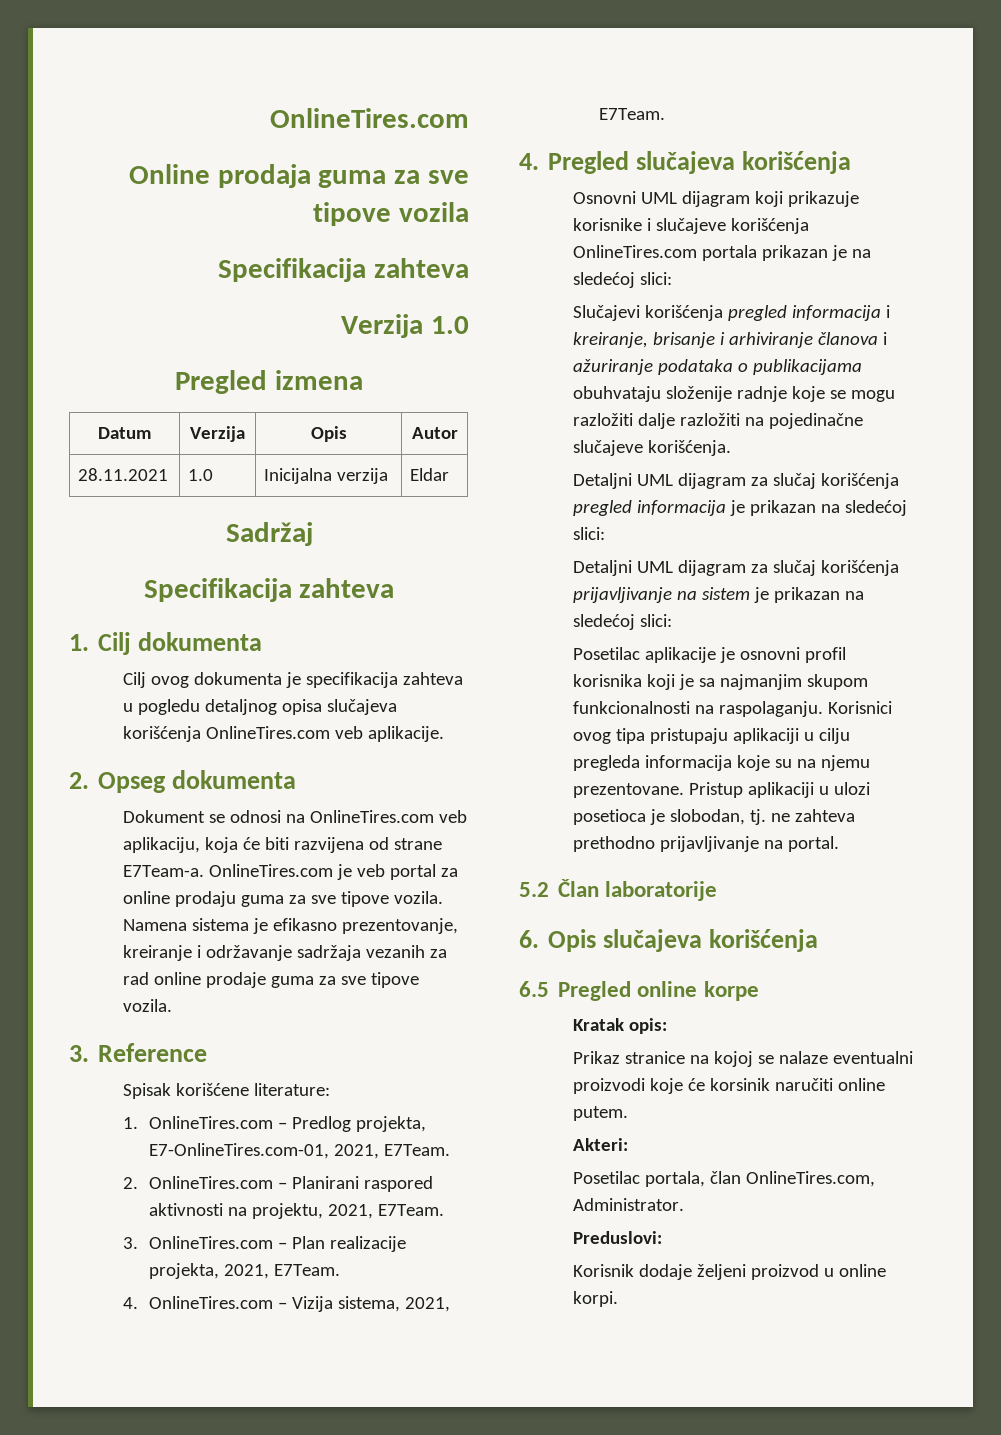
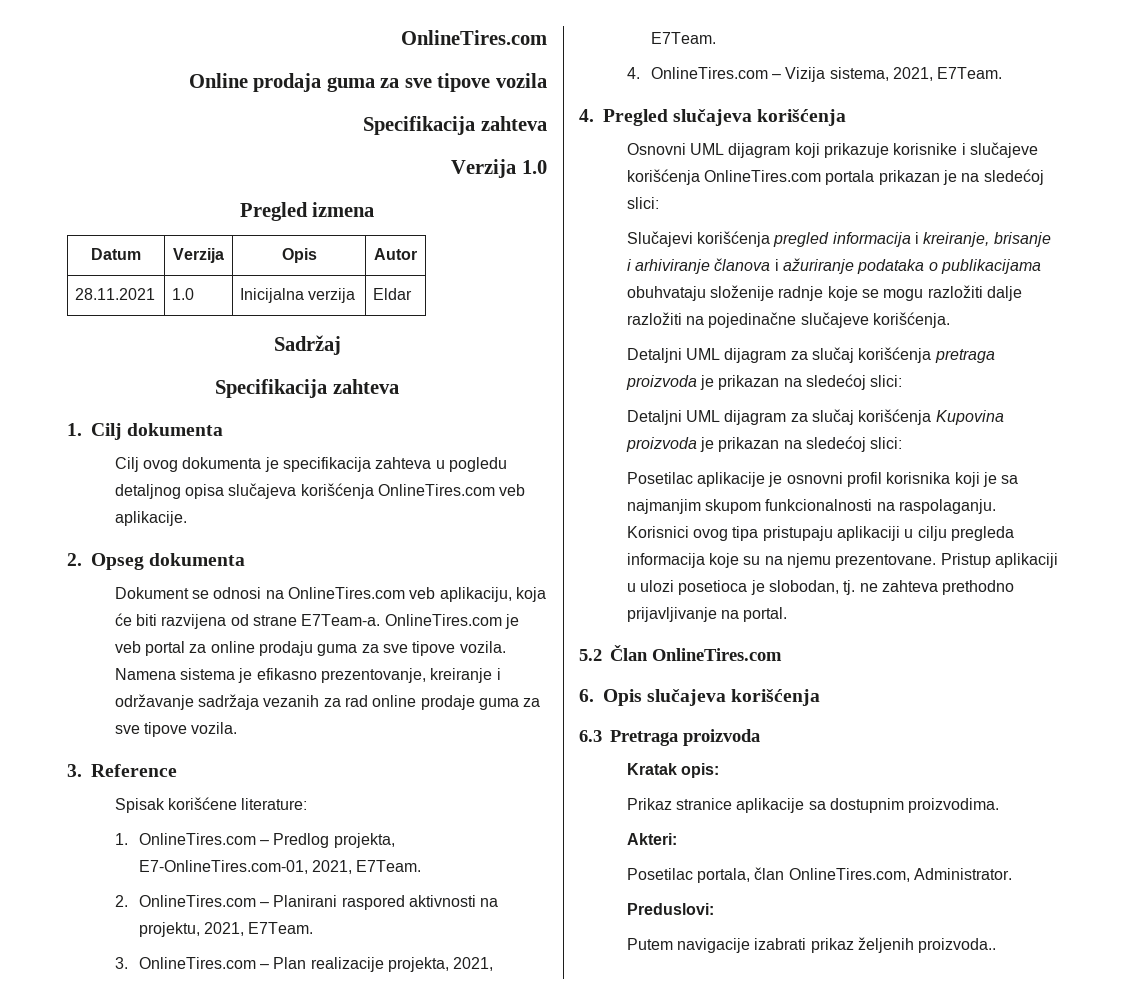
- Detaljni UML dijagram za slučaj korišćenja pregled informacija je prikazan na sledećoj slici:
+ Detaljni UML dijagram za slučaj korišćenja pretraga proizvoda je prikazan na sledećoj slici:
- Detaljni UML dijagram za slučaj korišćenja prijavljivanje na sistem je prikazan na sledećoj slici:
+ Detaljni UML dijagram za slučaj korišćenja Kupovina proizvoda je prikazan na sledećoj slici:
- 5.2 Član laboratorije
+ 5.2 Član OnlineTires.com
- 6.5 Pregled online korpe
+ 6.3 Pretraga proizvoda
- Prikaz stranice na kojoj se nalaze eventualni proizvodi koje će korsinik naručiti online putem.
+ Prikaz stranice aplikacije sa dostupnim proizvodima.
- Korisnik dodaje željeni proizvod u online korpi.
+ Putem navigacije izabrati prikaz željenih proizvoda..

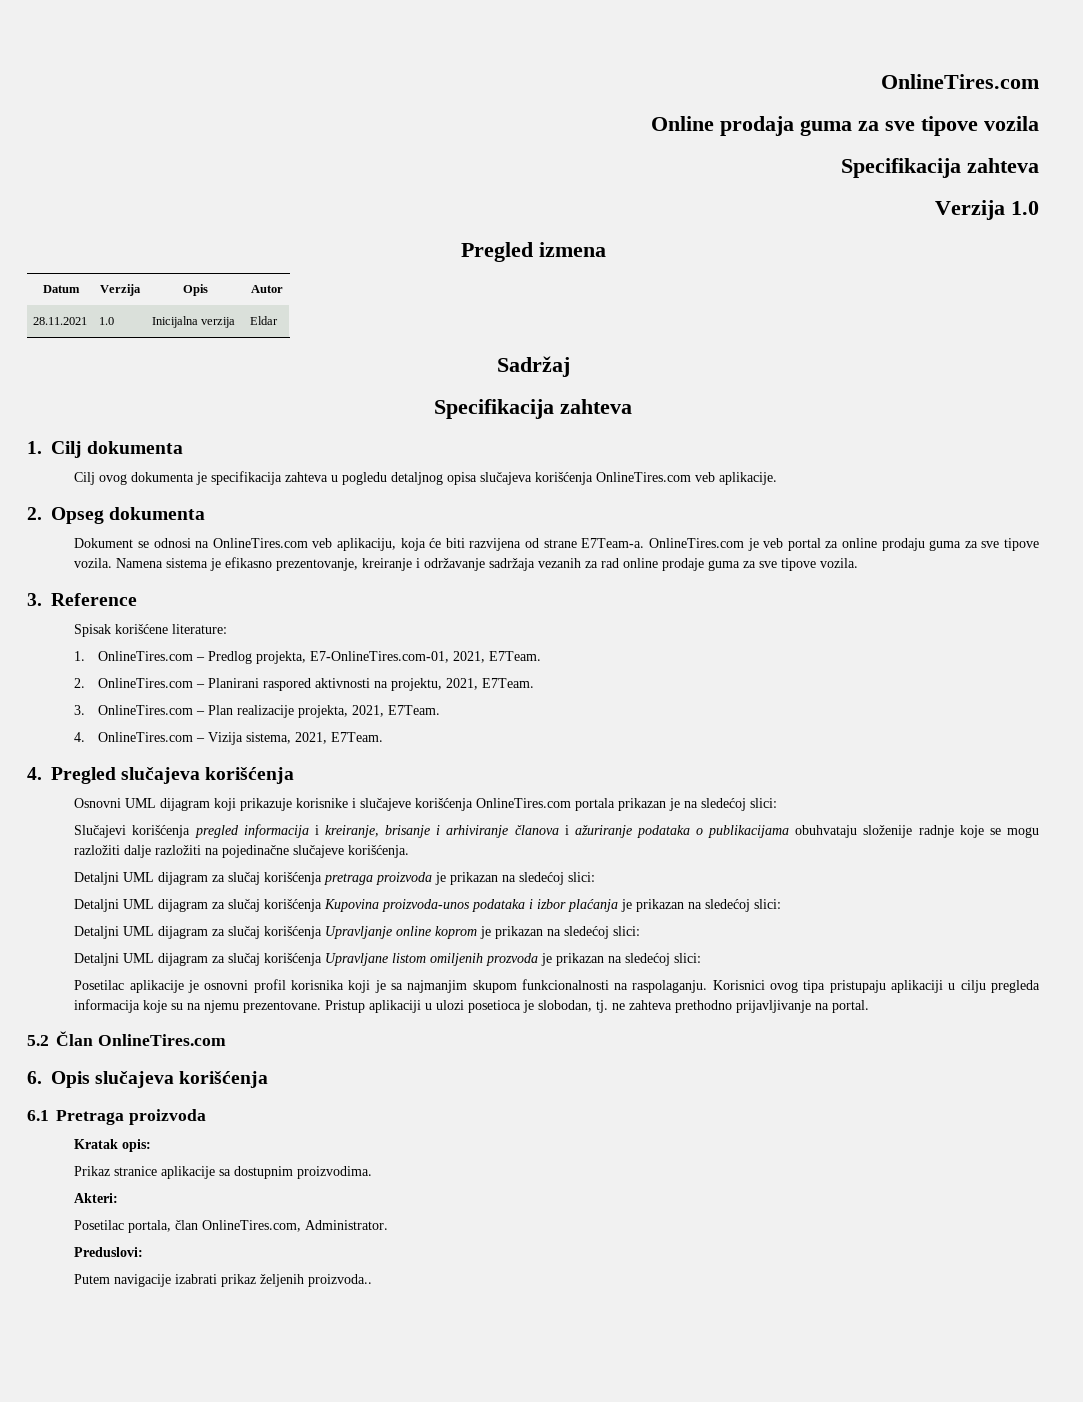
- Detaljni UML dijagram za slučaj korišćenja Kupovina proizvoda je prikazan na sledećoj slici:
+ Detaljni UML dijagram za slučaj korišćenja Kupovina proizvoda-unos podataka i izbor plaćanja je prikazan na sledećoj slici:
+ Detaljni UML dijagram za slučaj korišćenja Upravljanje online koprom je prikazan na sledećoj slici:
+ Detaljni UML dijagram za slučaj korišćenja Upravljane listom omiljenih prozvoda je prikazan na sledećoj slici:
- 6.3 Pretraga proizvoda
+ 6.1 Pretraga proizvoda

